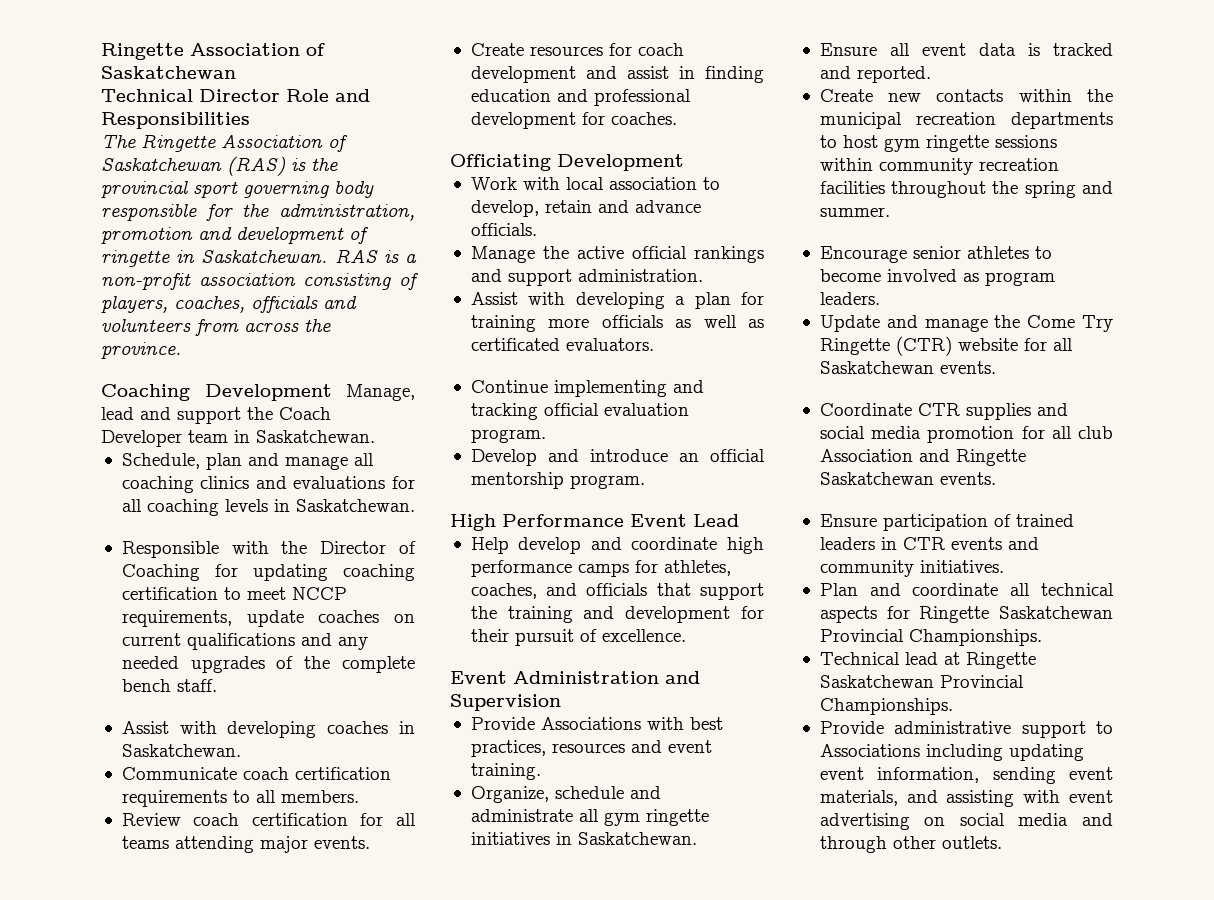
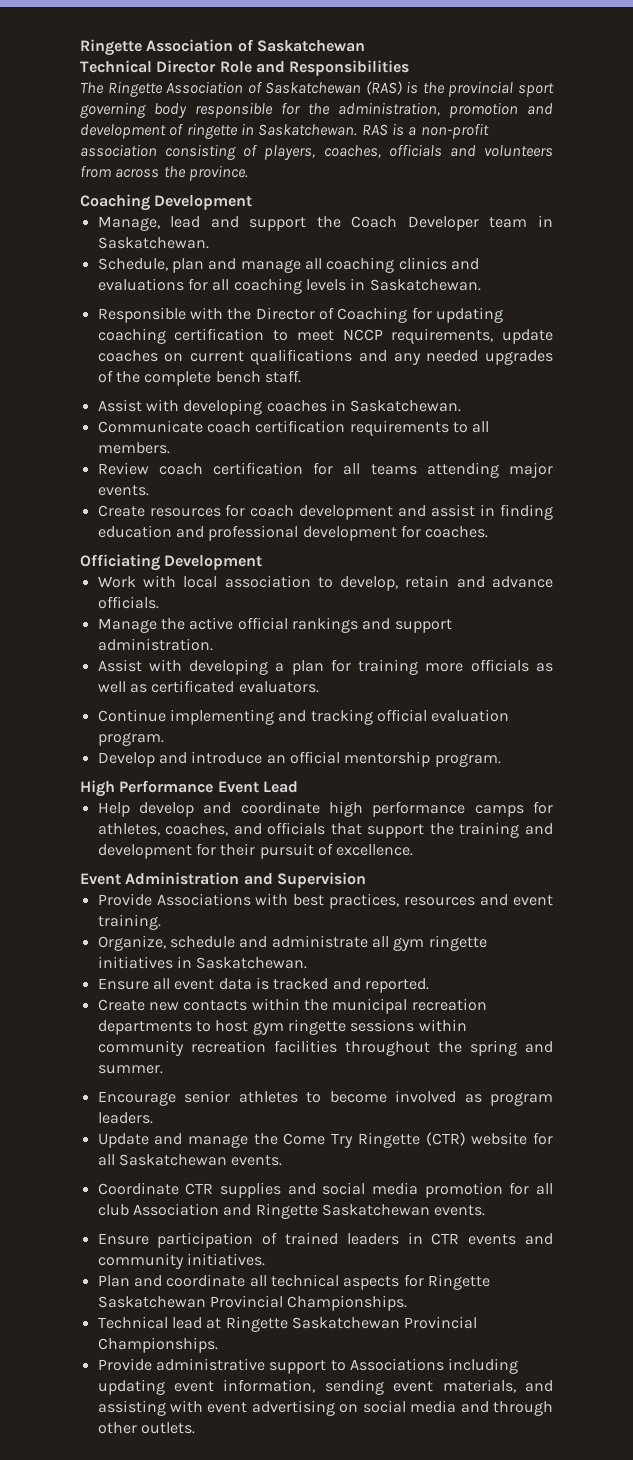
- Coaching Development Manage, lead and support the Coach Developer team in Saskatchewan.
+ Coaching Development
+ Manage, lead and support the Coach Developer team in Saskatchewan.

